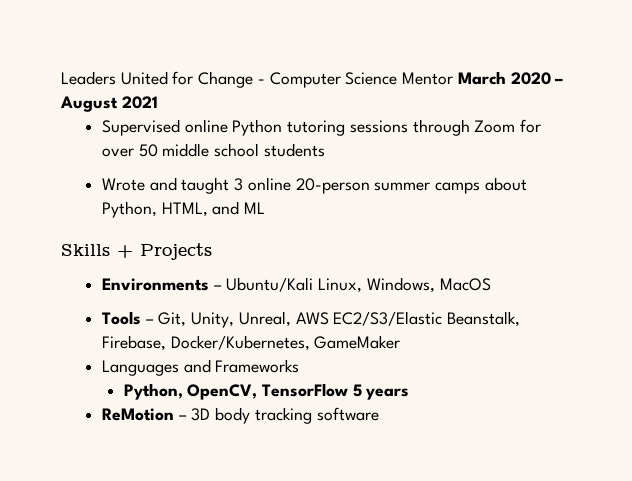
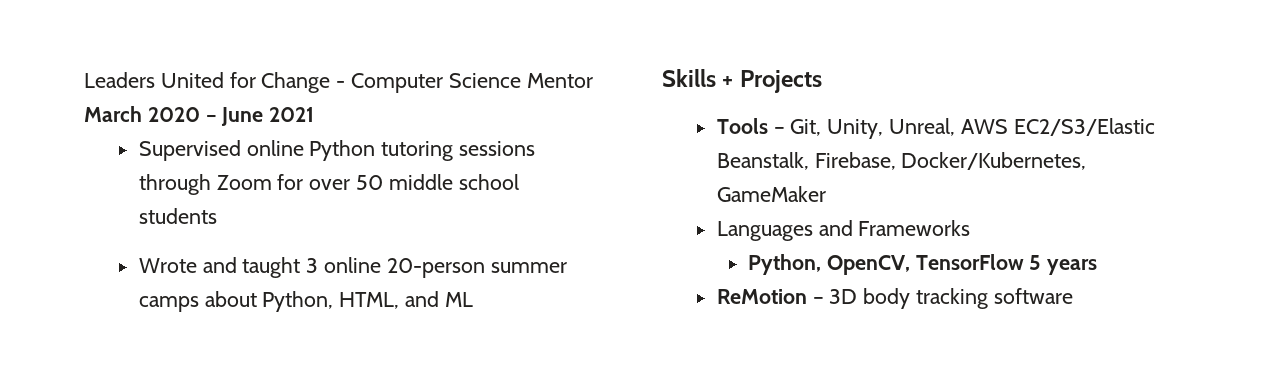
- Leaders United for Change - Computer Science Mentor March 2020 – August 2021
+ Leaders United for Change - Computer Science Mentor March 2020 – June 2021
- Environments – Ubuntu/Kali Linux, Windows, MacOS

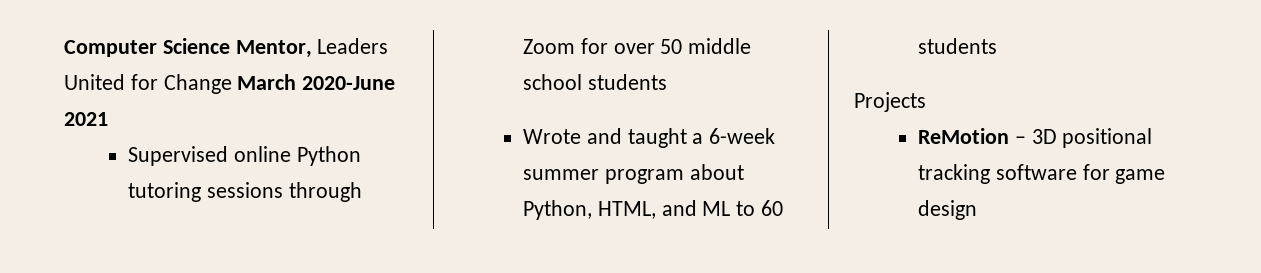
- Leaders United for Change - Computer Science Mentor March 2020 – June 2021
+ Computer Science Mentor, Leaders United for Change March 2020-June 2021
- Wrote and taught 3 online 20-person summer camps about Python, HTML, and ML
- Skills + Projects
- Tools – Git, Unity, Unreal, AWS EC2/S3/Elastic Beanstalk, Firebase, Docker/Kubernetes, GameMaker
- Languages and Frameworks
- Python, OpenCV, TensorFlow 5 years
+ Wrote and taught a 6-week summer program about Python, HTML, and ML to 60 students
+ Projects
- ReMotion – 3D body tracking software
+ ReMotion – 3D positional tracking software for game design

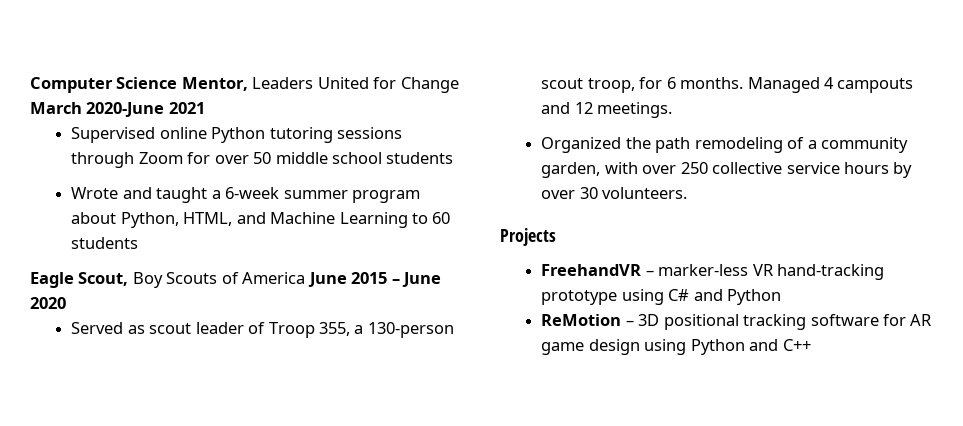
- Wrote and taught a 6-week summer program about Python, HTML, and ML to 60 students
+ Wrote and taught a 6-week summer program about Python, HTML, and Machine Learning to 60 students
+ Eagle Scout, Boy Scouts of America June 2015 – June 2020
+ Served as scout leader of Troop 355, a 130-person scout troop, for 6 months. Managed 4 campouts and 12 meetings.
+ Organized the path remodeling of a community garden, with over 250 collective service hours by over 30 volunteers.
  Projects
+ FreehandVR – marker-less VR hand-tracking prototype using C# and Python
- ReMotion – 3D positional tracking software for game design
+ ReMotion – 3D positional tracking software for AR game design using Python and C++

